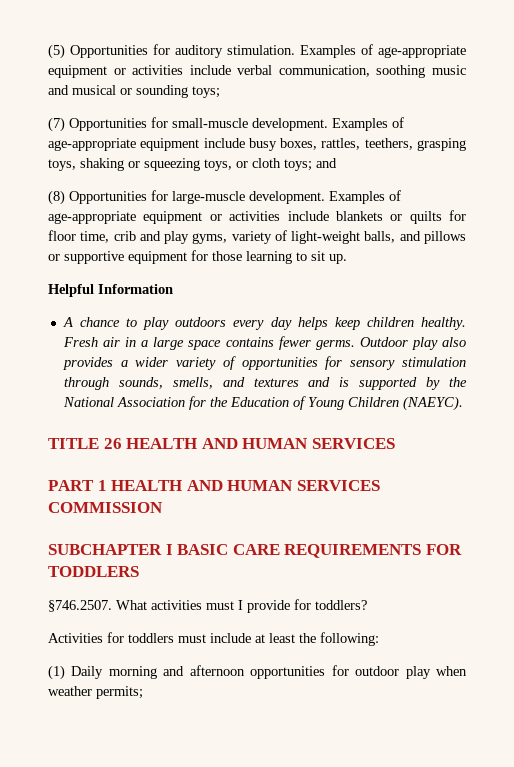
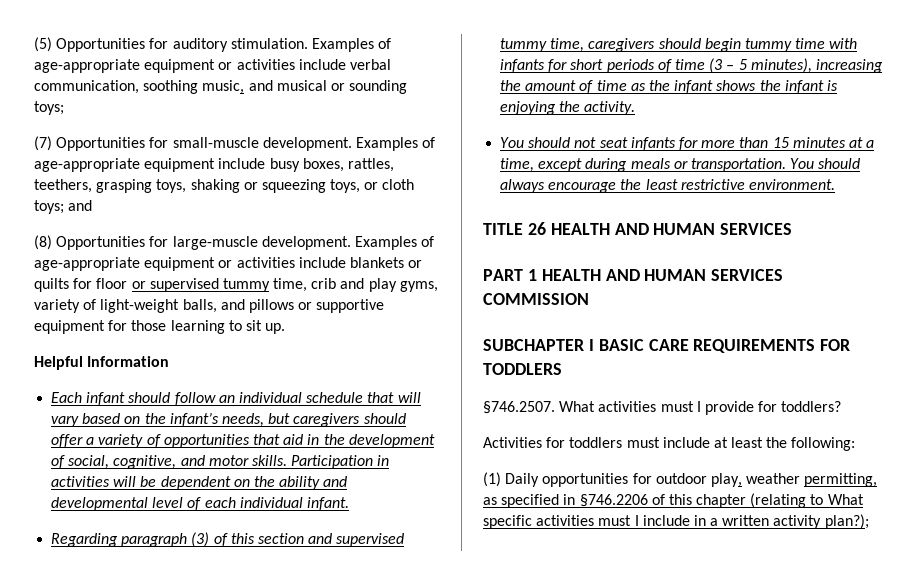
- Examples of age-appropriate equipment or activities include verbal communication, soothing music and musical or sounding toys;
+ Examples of age-appropriate equipment or activities include verbal communication, soothing music, and musical or sounding toys;
- Examples of age-appropriate equipment or activities include blankets or quilts for floor time, crib and play gyms, variety of light-weight balls, and pillows or supportive equipment for those learning to sit up.
+ Examples of age-appropriate equipment or activities include blankets or quilts for floor or supervised tummy time, crib and play gyms, variety of light-weight balls, and pillows or supportive equipment for those learning to sit up.
- A chance to play outdoors every day helps keep children healthy. Fresh air in a large space contains fewer germs. Outdoor play also provides a wider variety of opportunities for sensory stimulation through sounds, smells, and textures and is supported by the National Association for the Education of Young Children (NAEYC).
+ Each infant should follow an individual schedule that will vary based on the infant’s needs, but caregivers should offer a variety of opportunities that aid in the development of social, cognitive, and motor skills. Participation in activities will be dependent on the ability and developmental level of each individual infant.
+ Regarding paragraph (3) of this section and supervised tummy time, caregivers should begin tummy time with infants for short periods of time (3 – 5 minutes), increasing the amount of time as the infant shows the infant is enjoying the activity.
+ You should not seat infants for more than 15 minutes at a time, except during meals or transportation. You should always encourage the least restrictive environment.
- (1) Daily morning and afternoon opportunities for outdoor play when weather permits;
+ (1) Daily opportunities for outdoor play, weather permitting, as specified in §746.2206 of this chapter (relating to What specific activities must I include in a written activity plan?);

